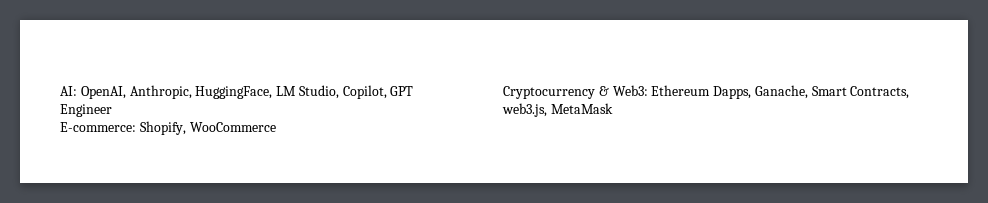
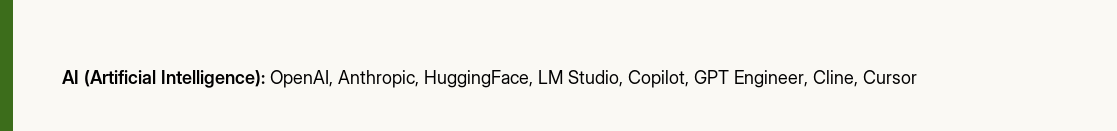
- AI: OpenAI, Anthropic, HuggingFace, LM Studio, Copilot, GPT Engineer
- E-commerce: Shopify, WooCommerce
- Cryptocurrency & Web3: Ethereum Dapps, Ganache, Smart Contracts, web3.js, MetaMask
+ AI (Artificial Intelligence): OpenAI, Anthropic, HuggingFace, LM Studio, Copilot, GPT Engineer, Cline, Cursor

